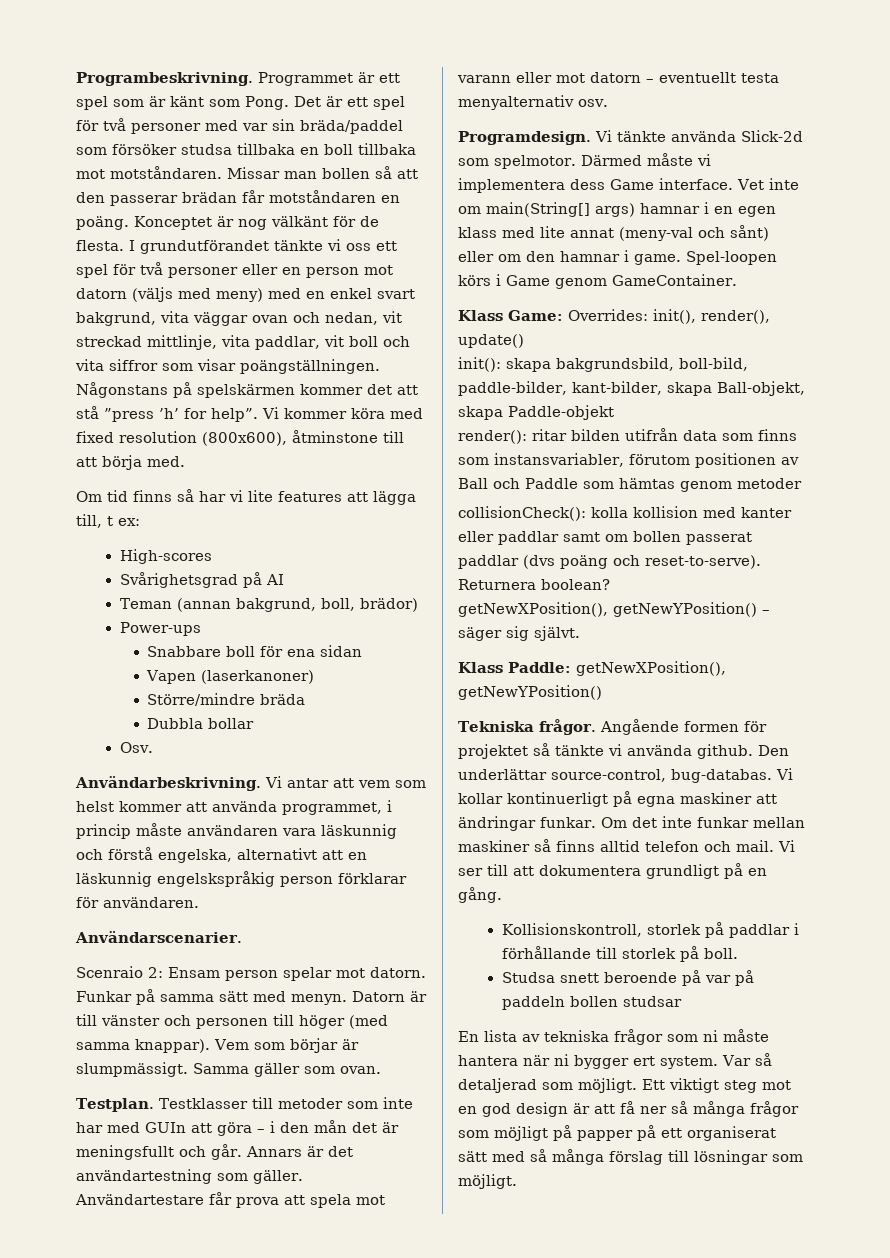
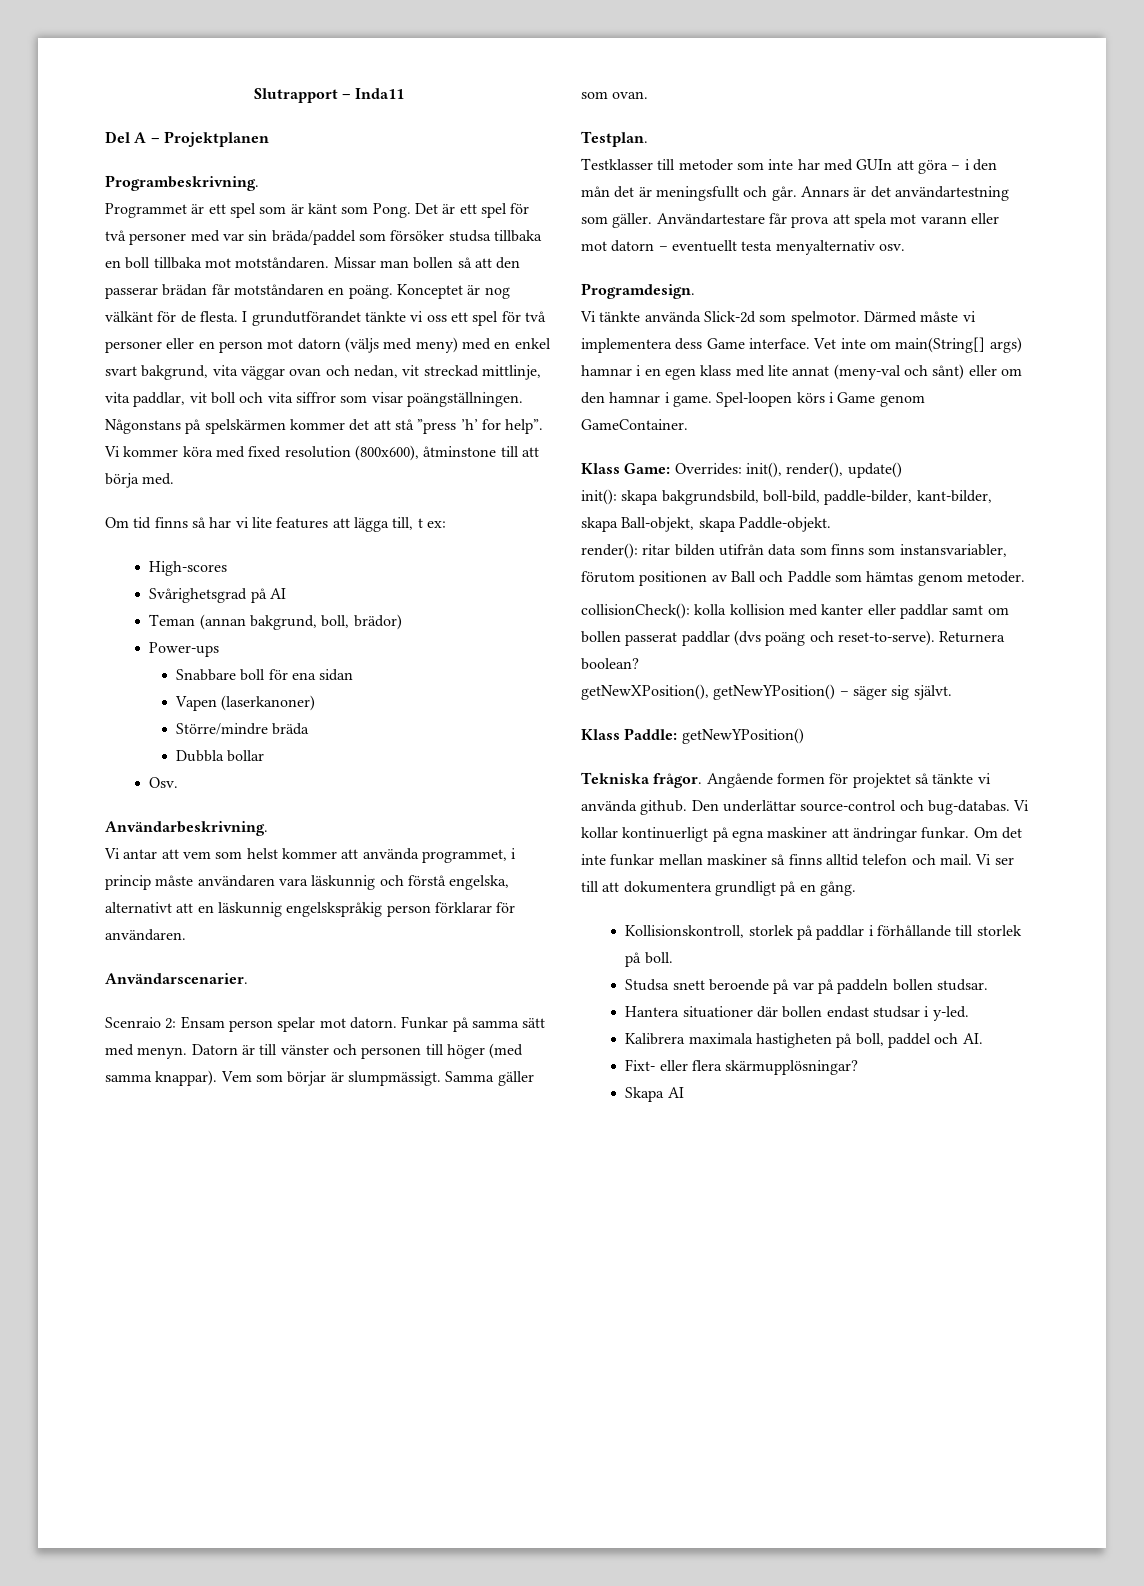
+ Slutrapport – Inda11
+ Del A – Projektplanen
- Programbeskrivning. Programmet är ett spel som är känt som Pong.
+ Programbeskrivning.
+ Programmet är ett spel som är känt som Pong.
- Användarbeskrivning. Vi antar att vem som helst kommer att använda programmet, i princip måste användaren vara läskunnig och förstå engelska, alternativt att en läskunnig engelskspråkig person förklarar för användaren.
+ Användarbeskrivning.
+ Vi antar att vem som helst kommer att använda programmet, i princip måste användaren vara läskunnig och förstå engelska, alternativt att en läskunnig engelskspråkig person förklarar för användaren.
- Testplan. Testklasser till metoder som inte har med GUIn att göra – i den mån det är meningsfullt och går.
+ Testplan.
+ Testklasser till metoder som inte har med GUIn att göra – i den mån det är meningsfullt och går.
- Programdesign. Vi tänkte använda Slick-2d som spelmotor.
+ Programdesign.
+ Vi tänkte använda Slick-2d som spelmotor.
- init(): skapa bakgrundsbild, boll-bild, paddle-bilder, kant-bilder, skapa Ball-objekt, skapa Paddle-objekt
+ init(): skapa bakgrundsbild, boll-bild, paddle-bilder, kant-bilder, skapa Ball-objekt, skapa Paddle-objekt.
- render(): ritar bilden utifrån data som finns som instansvariabler, förutom positionen av Ball och Paddle som hämtas genom metoder
+ render(): ritar bilden utifrån data som finns som instansvariabler, förutom positionen av Ball och Paddle som hämtas genom metoder.
- Klass Paddle: getNewXPosition(), getNewYPosition()
+ Klass Paddle: getNewYPosition()
- Den underlättar source-control, bug-databas.
+ Den underlättar source-control och bug-databas.
- Studsa snett beroende på var på paddeln bollen studsar
- En lista av tekniska frågor som ni måste hantera när ni bygger ert system. Var så detaljerad som möjligt. Ett viktigt steg mot en god design är att få ner så många frågor som möjligt på papper på ett organiserat sätt med så många förslag till lösningar som möjligt.
+ Studsa snett beroende på var på paddeln bollen studsar.
+ Hantera situationer där bollen endast studsar i y-led.
+ Kalibrera maximala hastigheten på boll, paddel och AI.
+ Fixt- eller flera skärmupplösningar?
+ Skapa AI

